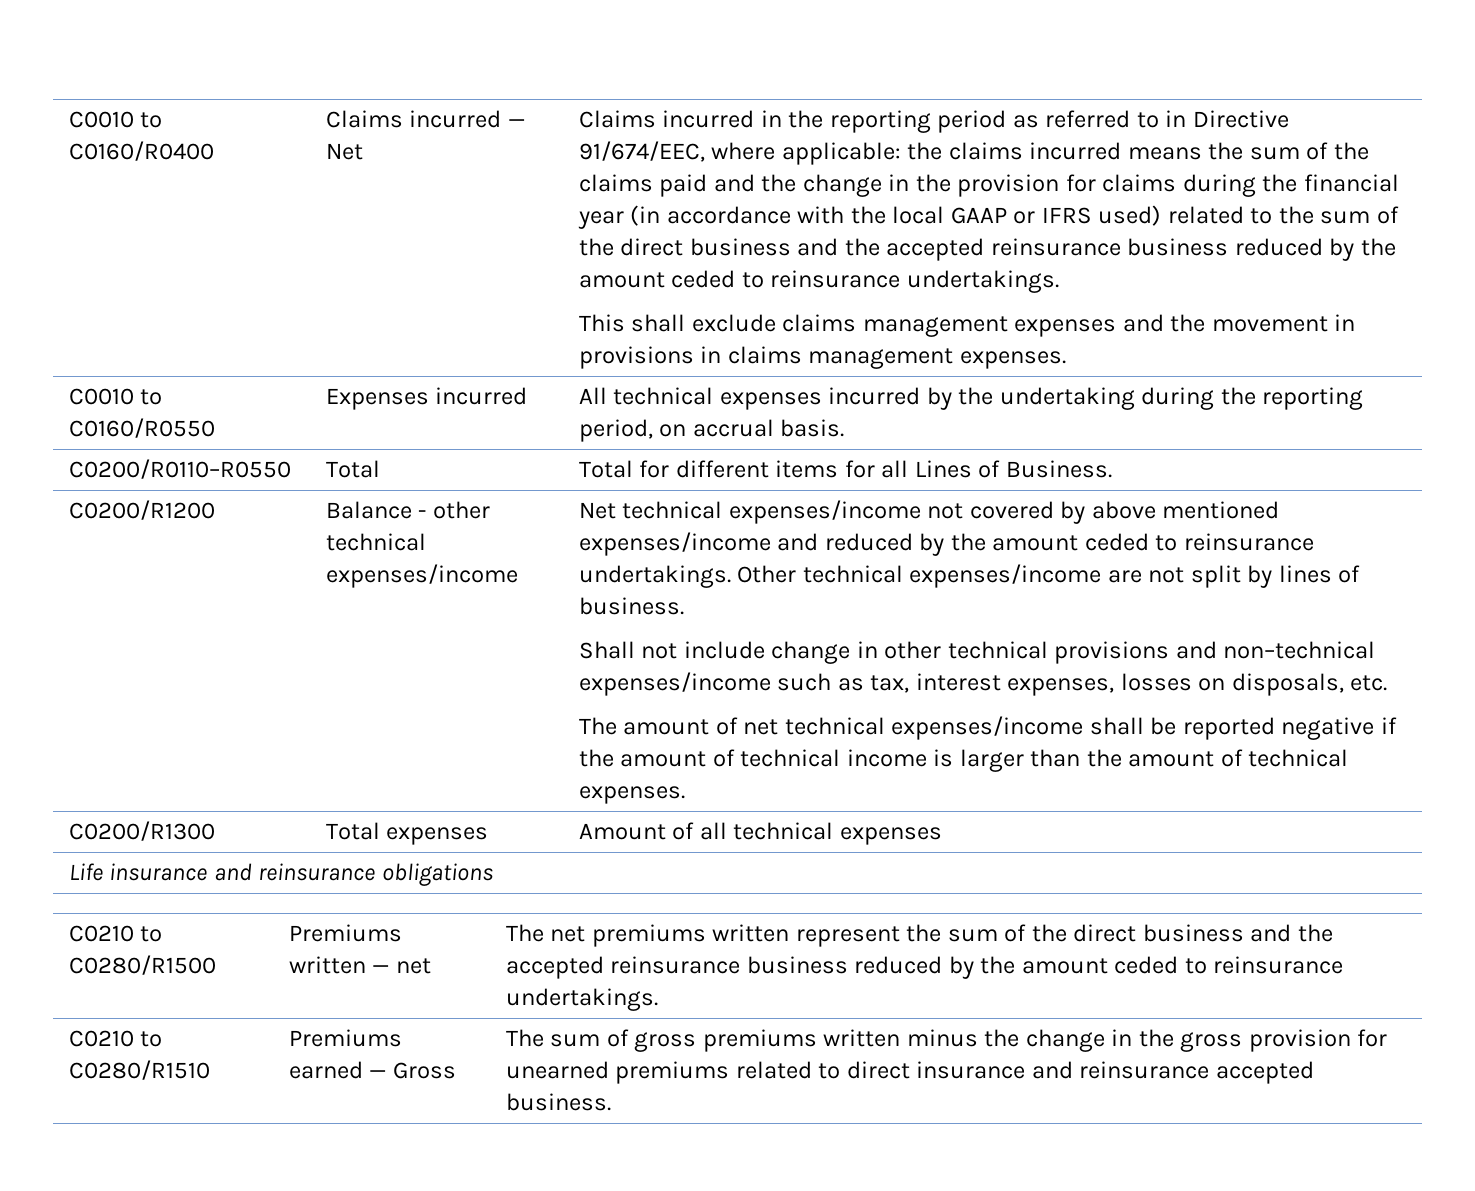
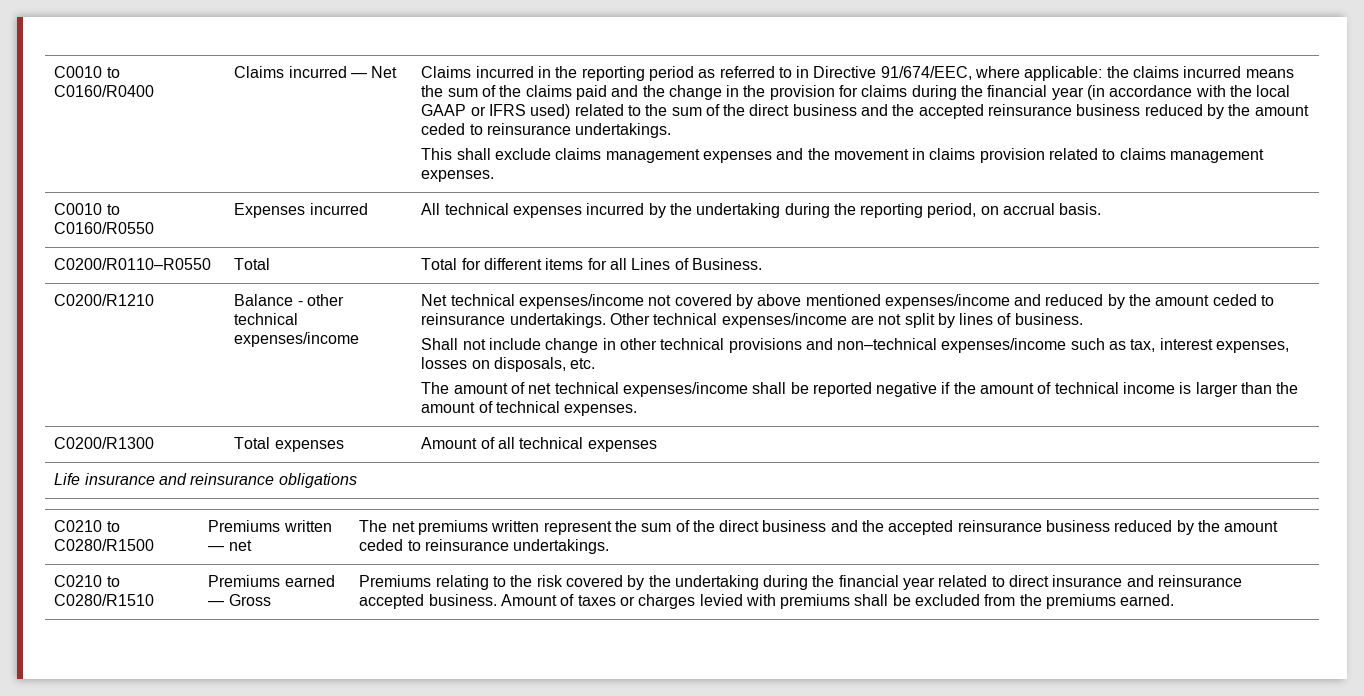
- This shall exclude claims management expenses and the movement in provisions in claims management expenses.
+ This shall exclude claims management expenses and the movement in claims provision related to claims management expenses.
- C0200/R1200
+ C0200/R1210
- The sum of gross premiums written minus the change in the gross provision for unearned premiums related to direct insurance and reinsurance accepted business.
+ Premiums relating to the risk covered by the undertaking during the financial year related to direct insurance and reinsurance accepted business.
+ Amount of taxes or charges levied with premiums shall be excluded from the premiums earned.

